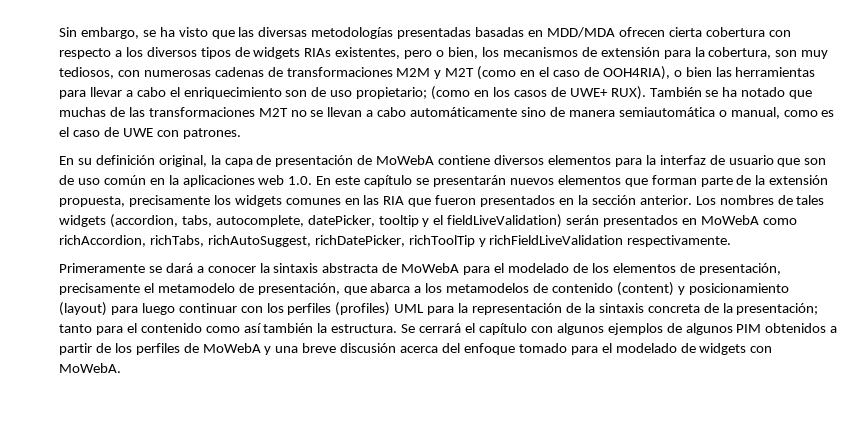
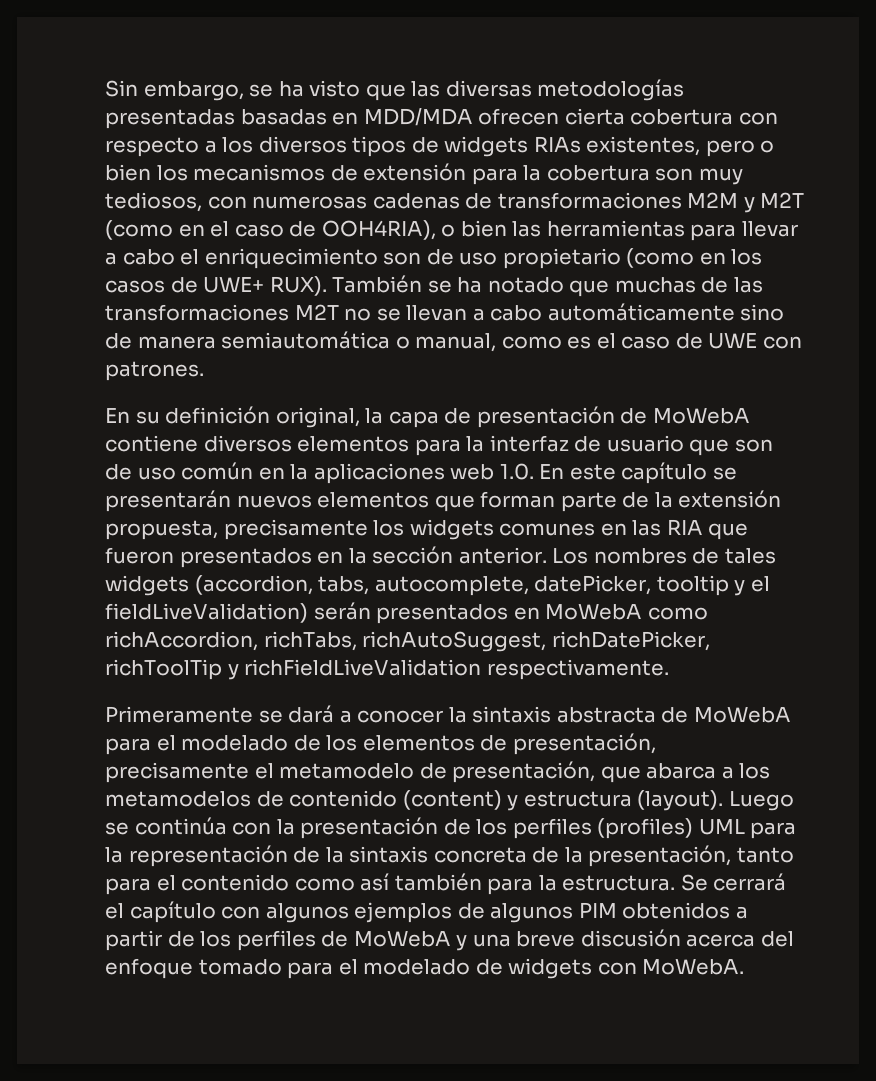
- Sin embargo, se ha visto que las diversas metodologías presentadas basadas en MDD/MDA ofrecen cierta cobertura con respecto a los diversos tipos de widgets RIAs existentes, pero o bien, los mecanismos de extensión para la cobertura, son muy tediosos, con numerosas cadenas de transformaciones M2M y M2T (como en el caso de OOH4RIA), o bien las herramientas para llevar a cabo el enriquecimiento son de uso propietario; (como en los casos de UWE+ RUX).
+ Sin embargo, se ha visto que las diversas metodologías presentadas basadas en MDD/MDA ofrecen cierta cobertura con respecto a los diversos tipos de widgets RIAs existentes, pero o bien los mecanismos de extensión para la cobertura son muy tediosos, con numerosas cadenas de transformaciones M2M y M2T (como en el caso de OOH4RIA), o bien las herramientas para llevar a cabo el enriquecimiento son de uso propietario (como en los casos de UWE+ RUX).
- Primeramente se dará a conocer la sintaxis abstracta de MoWebA para el modelado de los elementos de presentación, precisamente el metamodelo de presentación, que abarca a los metamodelos de contenido (content) y posicionamiento (layout) para luego continuar con los perfiles (profiles) UML para la representación de la sintaxis concreta de la presentación; tanto para el contenido como así también la estructura.
+ Primeramente se dará a conocer la sintaxis abstracta de MoWebA para el modelado de los elementos de presentación, precisamente el metamodelo de presentación, que abarca a los metamodelos de contenido (content) y estructura (layout). Luego se continúa con la presentación de los perfiles (profiles) UML para la representación de la sintaxis concreta de la presentación, tanto para el contenido como así también para la estructura.

